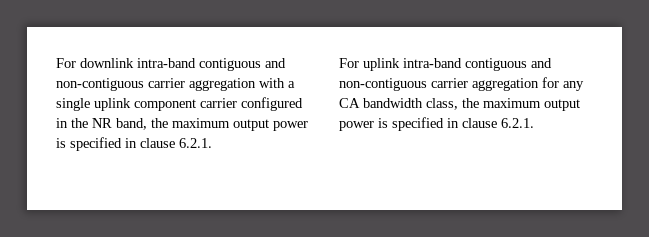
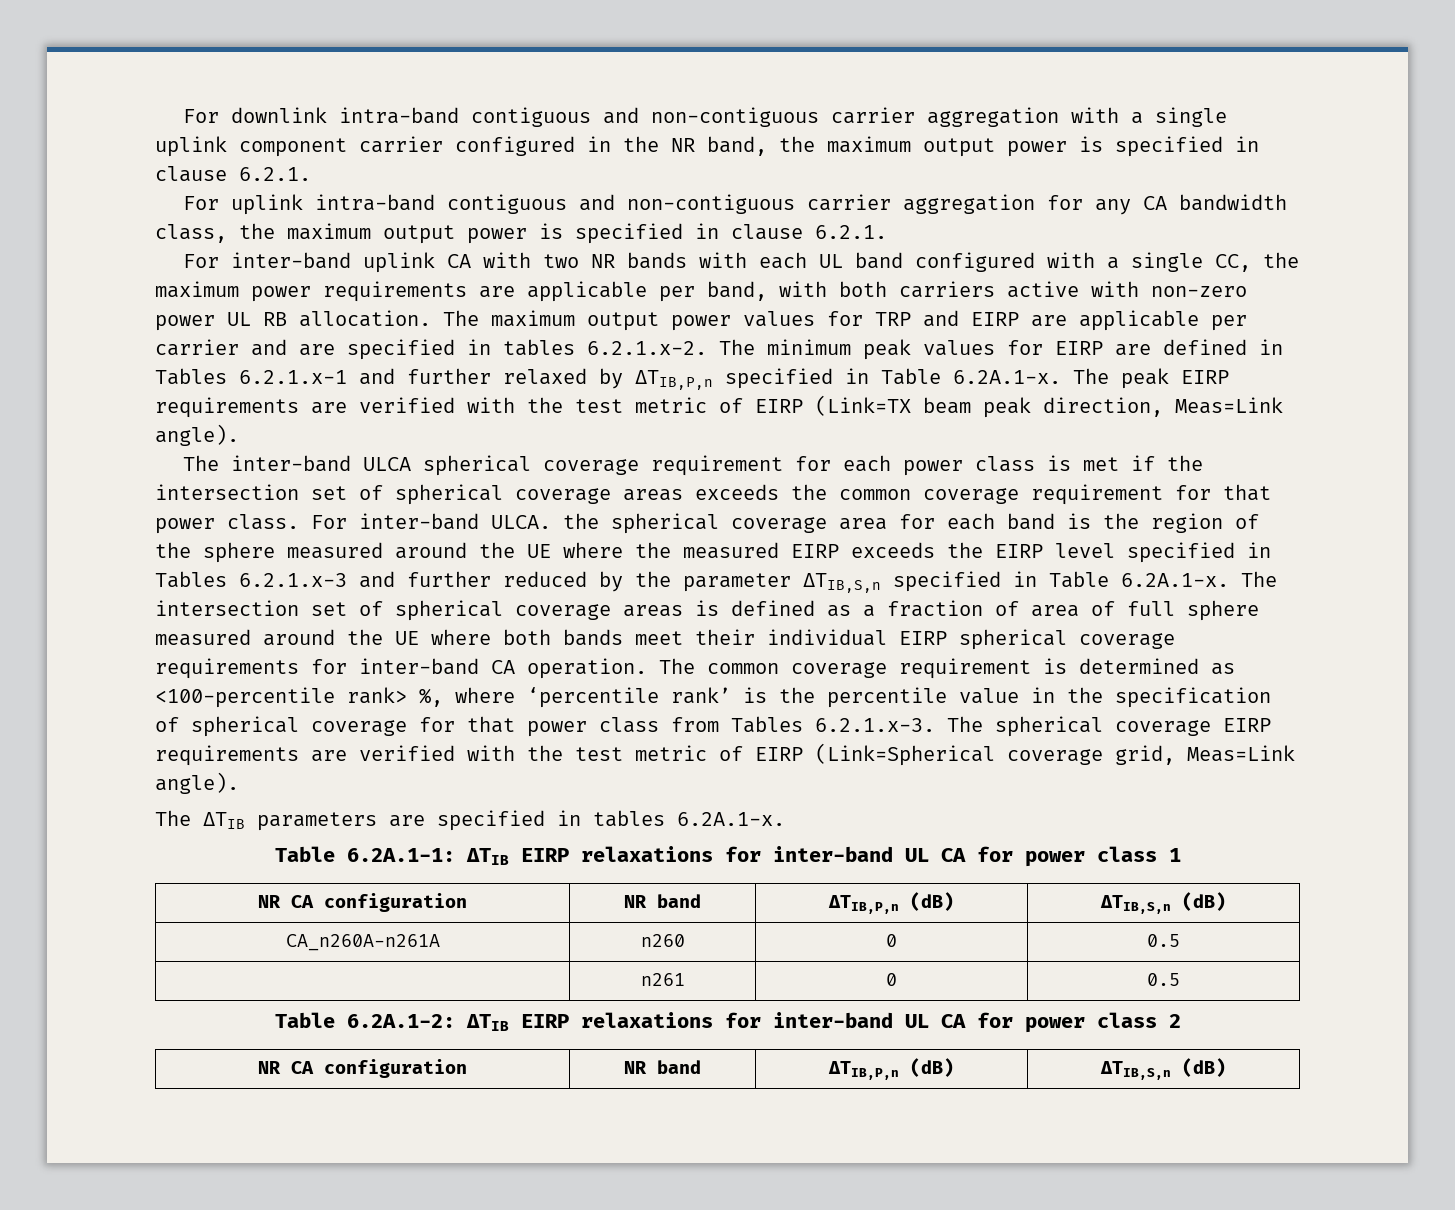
+ For inter-band uplink CA with two NR bands with each UL band configured with a single CC, the maximum power requirements are applicable per band, with both carriers active with non-zero power UL RB allocation. The maximum output power values for TRP and EIRP are applicable per carrier and are specified in tables 6.2.1.x-2. The minimum peak values for EIRP are defined in Tables 6.2.1.x-1 and further relaxed by ΔTIB,P,n specified in Table 6.2A.1-x. The peak EIRP requirements are verified with the test metric of EIRP (Link=TX beam peak direction, Meas=Link angle).
+ The inter-band ULCA spherical coverage requirement for each power class is met if the intersection set of spherical coverage areas exceeds the common coverage requirement for that power class. For inter-band ULCA. the spherical coverage area for each band is the region of the sphere measured around the UE where the measured EIRP exceeds the EIRP level specified in Tables 6.2.1.x-3 and further reduced by the parameter ΔTIB,S,n specified in Table 6.2A.1-x. The intersection set of spherical coverage areas is defined as a fraction of area of full sphere measured around the UE where both bands meet their individual EIRP spherical coverage requirements for inter-band CA operation. The common coverage requirement is determined as <100-percentile rank> %, where ‘percentile rank’ is the percentile value in the specification of spherical coverage for that power class from Tables 6.2.1.x-3. The spherical coverage EIRP requirements are verified with the test metric of EIRP (Link=Spherical coverage grid, Meas=Link angle).
+ The ΔTIB parameters are specified in tables 6.2A.1-x.
+ Table 6.2A.1-1: ΔTIB EIRP relaxations for inter-band UL CA for power class 1
+ NR CA configuration | NR band | ΔTIB,P,n (dB) | ΔTIB,S,n (dB)
+ CA_n260A-n261A | n260 | 0 | 0.5
+ | n261 | 0 | 0.5
+ Table 6.2A.1-2: ΔTIB EIRP relaxations for inter-band UL CA for power class 2
+ NR CA configuration | NR band | ΔTIB,P,n (dB) | ΔTIB,S,n (dB)

